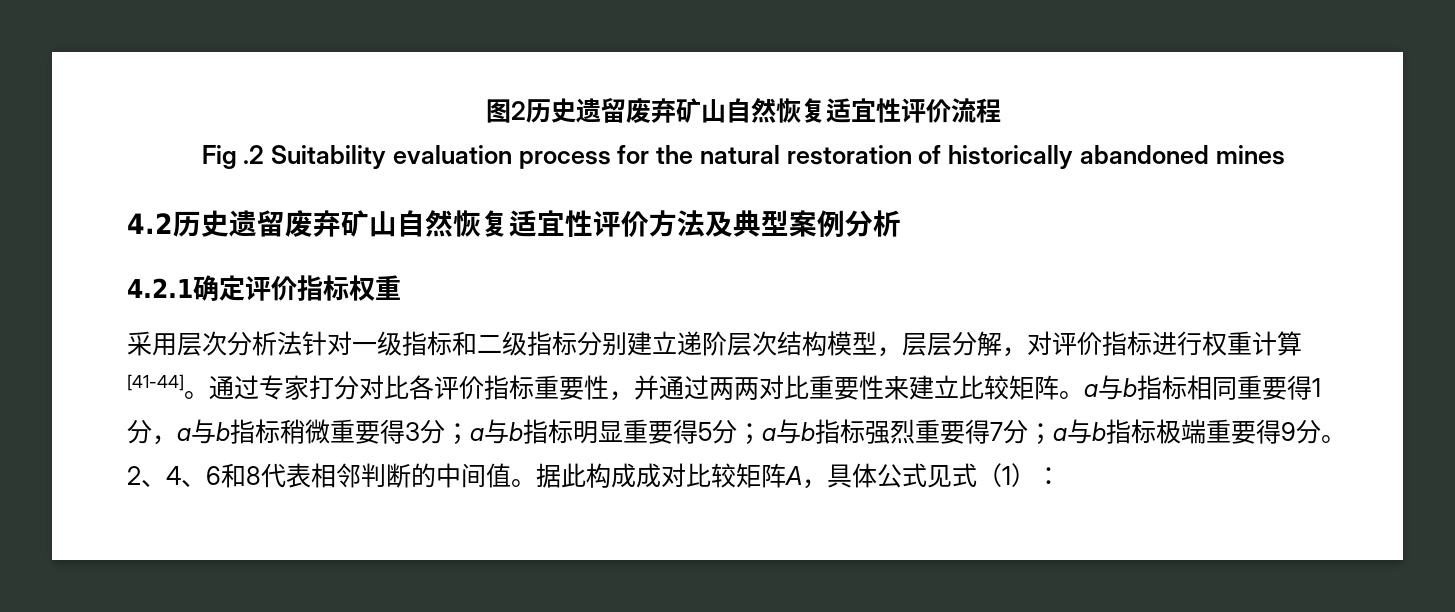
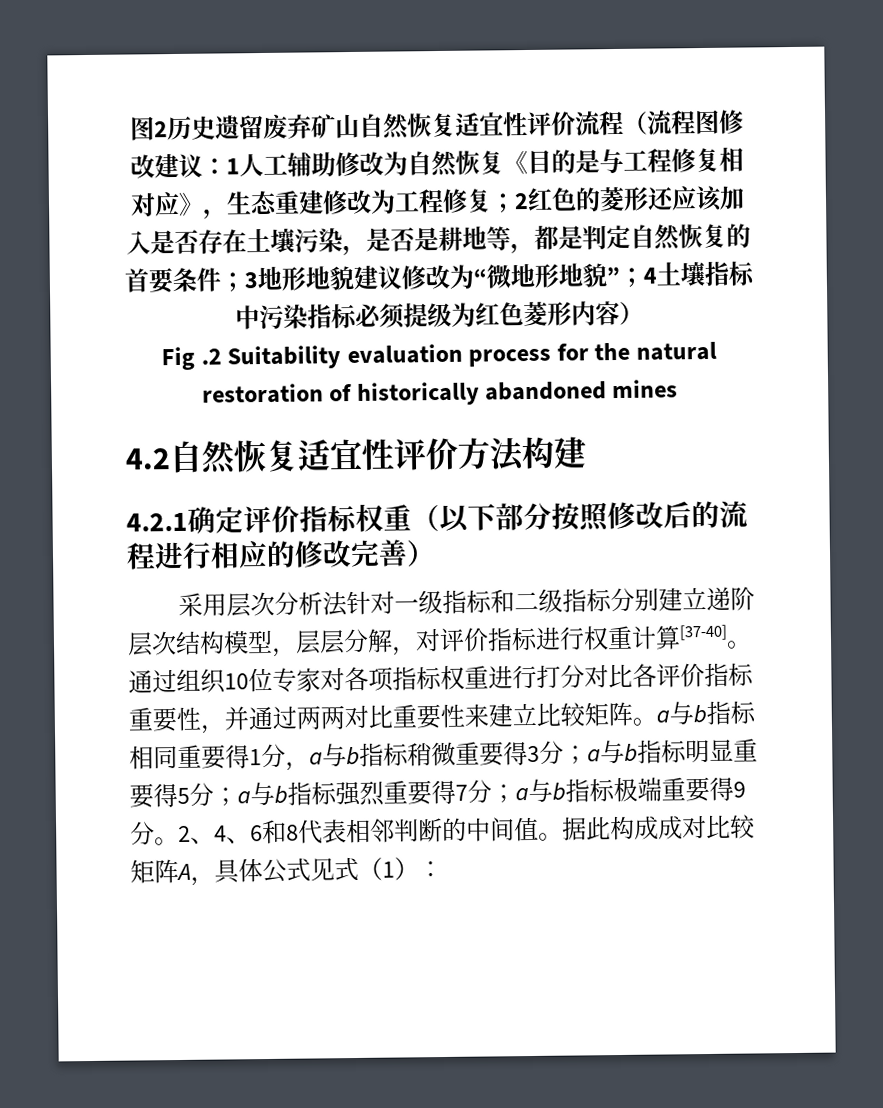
- 图2历史遗留废弃矿山自然恢复适宜性评价流程
+ 图2历史遗留废弃矿山自然恢复适宜性评价流程（流程图修改建议：1人工辅助修改为自然恢复《目的是与工程修复相对应》，生态重建修改为工程修复；2红色的菱形还应该加入是否存在土壤污染，是否是耕地等，都是判定自然恢复的首要条件；3地形地貌建议修改为“微地形地貌”；4土壤指标中污染指标必须提级为红色菱形内容）
- 4.2历史遗留废弃矿山自然恢复适宜性评价方法及典型案例分析
+ 4.2自然恢复适宜性评价方法构建
- 4.2.1确定评价指标权重
+ 4.2.1确定评价指标权重（以下部分按照修改后的流程进行相应的修改完善）
- 采用层次分析法针对一级指标和二级指标分别建立递阶层次结构模型，层层分解，对评价指标进行权重计算[41-44]。通过专家打分对比各评价指标重要性，并通过两两对比重要性来建立比较矩阵。a与b指标相同重要得1分，a与b指标稍微重要得3分；
+ 采用层次分析法针对一级指标和二级指标分别建立递阶层次结构模型，层层分解，对评价指标进行权重计算[37-40]。通过组织10位专家对各项指标权重进行打分对比各评价指标重要性，并通过两两对比重要性来建立比较矩阵。a与b指标相同重要得1分，a与b指标稍微重要得3分；

